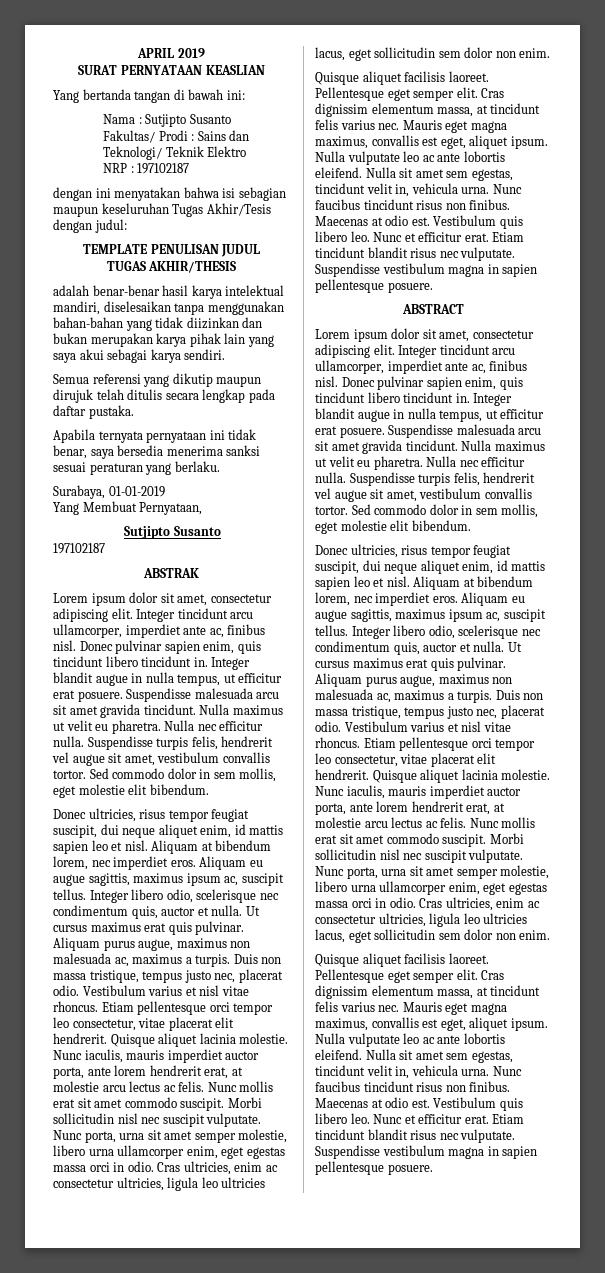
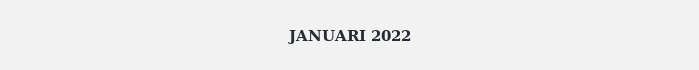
- APRIL 2019
- SURAT PERNYATAAN KEASLIAN
- Yang bertanda tangan di bawah ini:
- Nama : Sutjipto Susanto
- Fakultas/ Prodi : Sains dan Teknologi/ Teknik Elektro
- NRP : 197102187
- dengan ini menyatakan bahwa isi sebagian maupun keseluruhan Tugas Akhir/Tesis dengan judul:
- TEMPLATE PENULISAN JUDUL
- TUGAS AKHIR/THESIS
- adalah benar-benar hasil karya intelektual mandiri, diselesaikan tanpa menggunakan bahan-bahan yang tidak diizinkan dan bukan merupakan karya pihak lain yang saya akui sebagai karya sendiri.
- Semua referensi yang dikutip maupun dirujuk telah ditulis secara lengkap pada daftar pustaka.
- Apabila ternyata pernyataan ini tidak benar, saya bersedia menerima sanksi sesuai peraturan yang berlaku.
- Surabaya, 01-01-2019
- Yang Membuat Pernyataan,
- Sutjipto Susanto
- 197102187
- ABSTRAK
- Lorem ipsum dolor sit amet, consectetur adipiscing elit. Integer tincidunt arcu ullamcorper, imperdiet ante ac, finibus nisl. Donec pulvinar sapien enim, quis tincidunt libero tincidunt in. Integer blandit augue in nulla tempus, ut efficitur erat posuere. Suspendisse malesuada arcu sit amet gravida tincidunt. Nulla maximus ut velit eu pharetra. Nulla nec efficitur nulla. Suspendisse turpis felis, hendrerit vel augue sit amet, vestibulum convallis tortor. Sed commodo dolor in sem mollis, eget molestie elit bibendum.
- Donec ultricies, risus tempor feugiat suscipit, dui neque aliquet enim, id mattis sapien leo et nisl. Aliquam at bibendum lorem, nec imperdiet eros. Aliquam eu augue sagittis, maximus ipsum ac, suscipit tellus. Integer libero odio, scelerisque nec condimentum quis, auctor et nulla. Ut cursus maximus erat quis pulvinar. Aliquam purus augue, maximus non malesuada ac, maximus a turpis. Duis non massa tristique, tempus justo nec, placerat odio. Vestibulum varius et nisl vitae rhoncus. Etiam pellentesque orci tempor leo consectetur, vitae placerat elit hendrerit. Quisque aliquet lacinia molestie. Nunc iaculis, mauris imperdiet auctor porta, ante lorem hendrerit erat, at molestie arcu lectus ac felis. Nunc mollis erat sit amet commodo suscipit. Morbi sollicitudin nisl nec suscipit vulputate. Nunc porta, urna sit amet semper molestie, libero urna ullamcorper enim, eget egestas massa orci in odio. Cras ultricies, enim ac consectetur ultricies, ligula leo ultricies lacus, eget sollicitudin sem dolor non enim.
- Quisque aliquet facilisis laoreet. Pellentesque eget semper elit. Cras dignissim elementum massa, at tincidunt felis varius nec. Mauris eget magna maximus, convallis est eget, aliquet ipsum. Nulla vulputate leo ac ante lobortis eleifend. Nulla sit amet sem egestas, tincidunt velit in, vehicula urna. Nunc faucibus tincidunt risus non finibus. Maecenas at odio est. Vestibulum quis libero leo. Nunc et efficitur erat. Etiam tincidunt blandit risus nec vulputate. Suspendisse vestibulum magna in sapien pellentesque posuere.
- ABSTRACT
- Lorem ipsum dolor sit amet, consectetur adipiscing elit. Integer tincidunt arcu ullamcorper, imperdiet ante ac, finibus nisl. Donec pulvinar sapien enim, quis tincidunt libero tincidunt in. Integer blandit augue in nulla tempus, ut efficitur erat posuere. Suspendisse malesuada arcu sit amet gravida tincidunt. Nulla maximus ut velit eu pharetra. Nulla nec efficitur nulla. Suspendisse turpis felis, hendrerit vel augue sit amet, vestibulum convallis tortor. Sed commodo dolor in sem mollis, eget molestie elit bibendum.
- Donec ultricies, risus tempor feugiat suscipit, dui neque aliquet enim, id mattis sapien leo et nisl. Aliquam at bibendum lorem, nec imperdiet eros. Aliquam eu augue sagittis, maximus ipsum ac, suscipit tellus. Integer libero odio, scelerisque nec condimentum quis, auctor et nulla. Ut cursus maximus erat quis pulvinar. Aliquam purus augue, maximus non malesuada ac, maximus a turpis. Duis non massa tristique, tempus justo nec, placerat odio. Vestibulum varius et nisl vitae rhoncus. Etiam pellentesque orci tempor leo consectetur, vitae placerat elit hendrerit. Quisque aliquet lacinia molestie. Nunc iaculis, mauris imperdiet auctor porta, ante lorem hendrerit erat, at molestie arcu lectus ac felis. Nunc mollis erat sit amet commodo suscipit. Morbi sollicitudin nisl nec suscipit vulputate. Nunc porta, urna sit amet semper molestie, libero urna ullamcorper enim, eget egestas massa orci in odio. Cras ultricies, enim ac consectetur ultricies, ligula leo ultricies lacus, eget sollicitudin sem dolor non enim.
- Quisque aliquet facilisis laoreet. Pellentesque eget semper elit. Cras dignissim elementum massa, at tincidunt felis varius nec. Mauris eget magna maximus, convallis est eget, aliquet ipsum. Nulla vulputate leo ac ante lobortis eleifend. Nulla sit amet sem egestas, tincidunt velit in, vehicula urna. Nunc faucibus tincidunt risus non finibus. Maecenas at odio est. Vestibulum quis libero leo. Nunc et efficitur erat. Etiam tincidunt blandit risus nec vulputate. Suspendisse vestibulum magna in sapien pellentesque posuere.
+ JANUARI 2022

